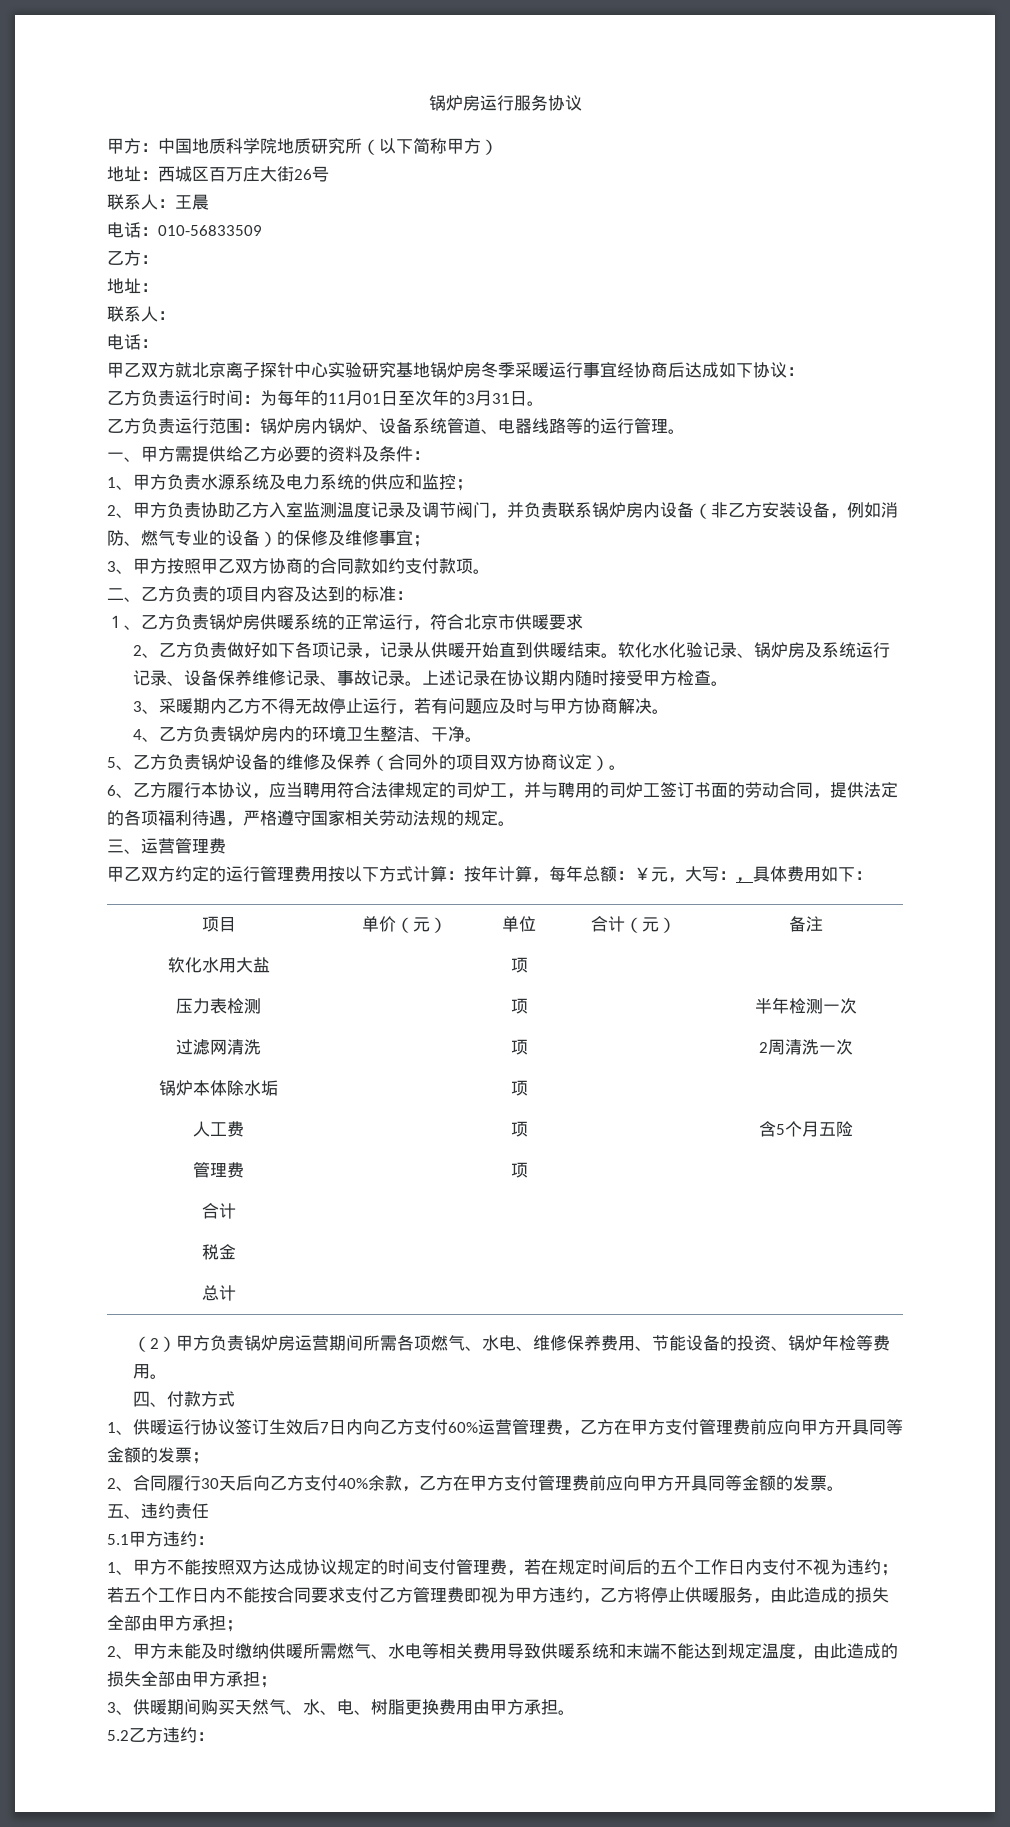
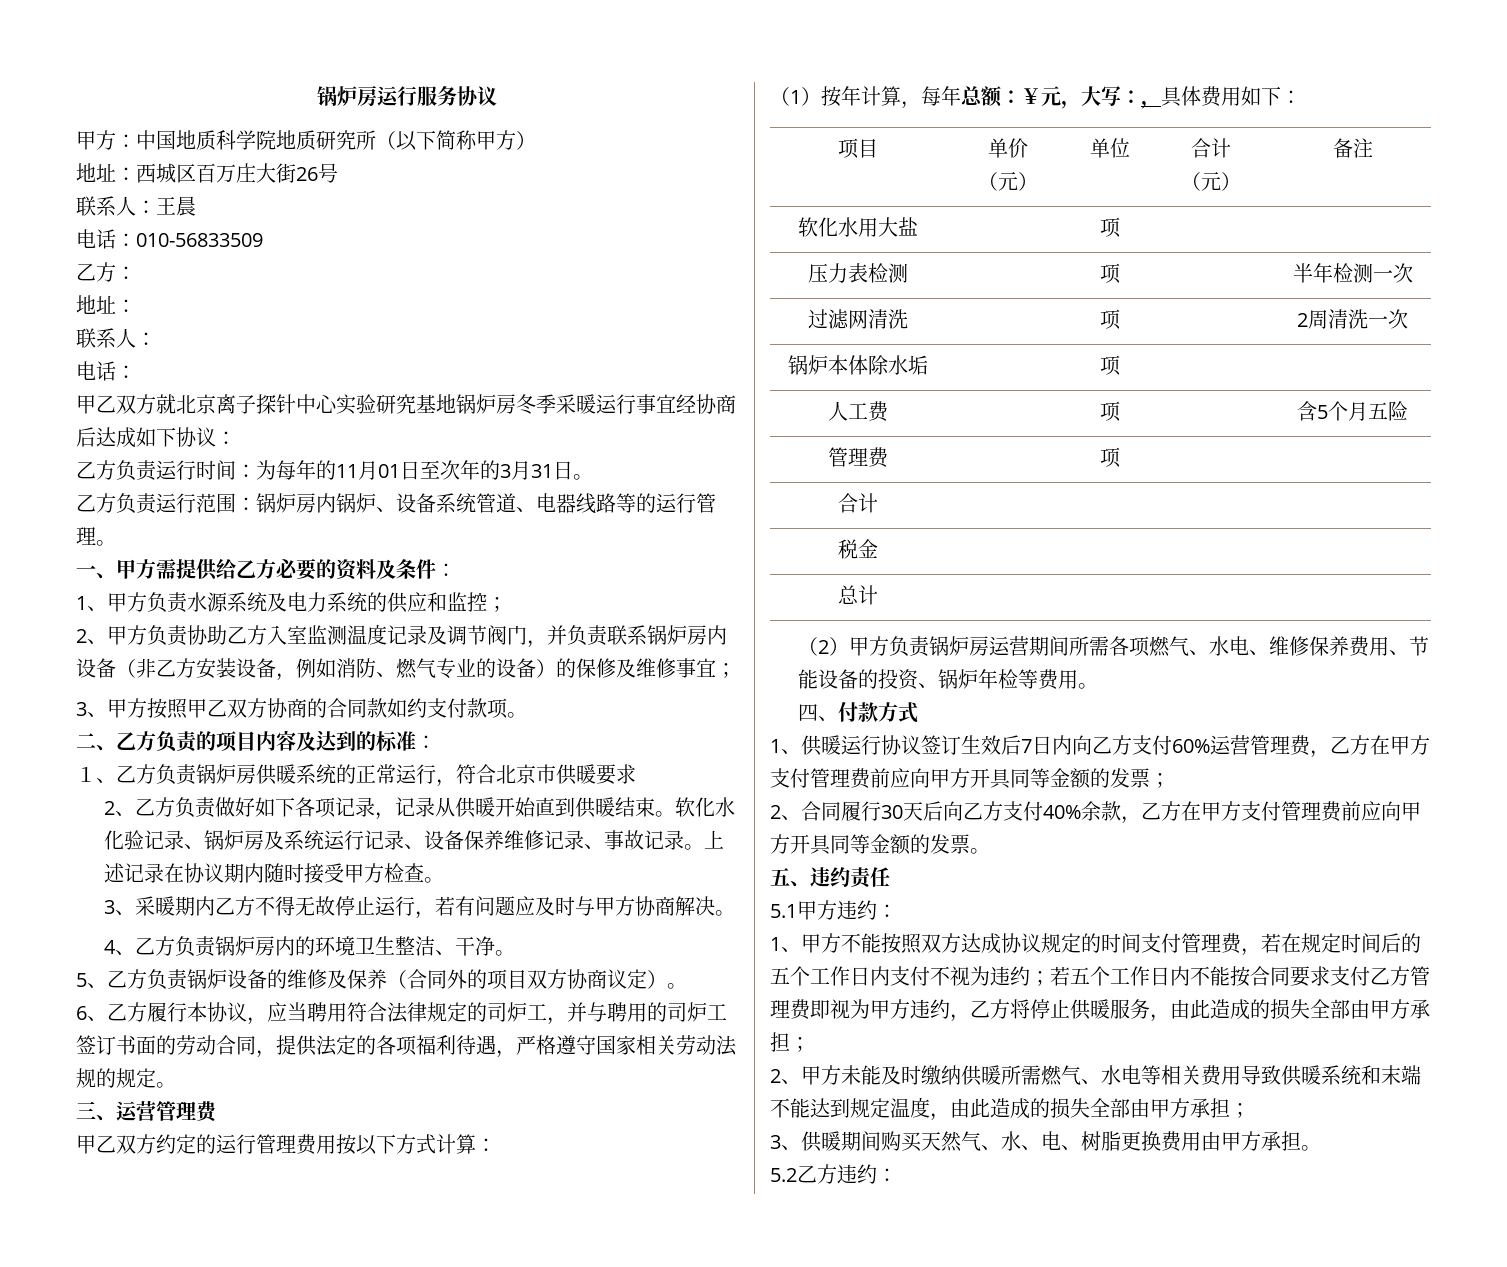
- 甲乙双方约定的运行管理费用按以下方式计算：按年计算，每年总额：￥元，大写：，具体费用如下：
+ 甲乙双方约定的运行管理费用按以下方式计算：
+ （1）按年计算，每年总额：￥元，大写：，具体费用如下：

